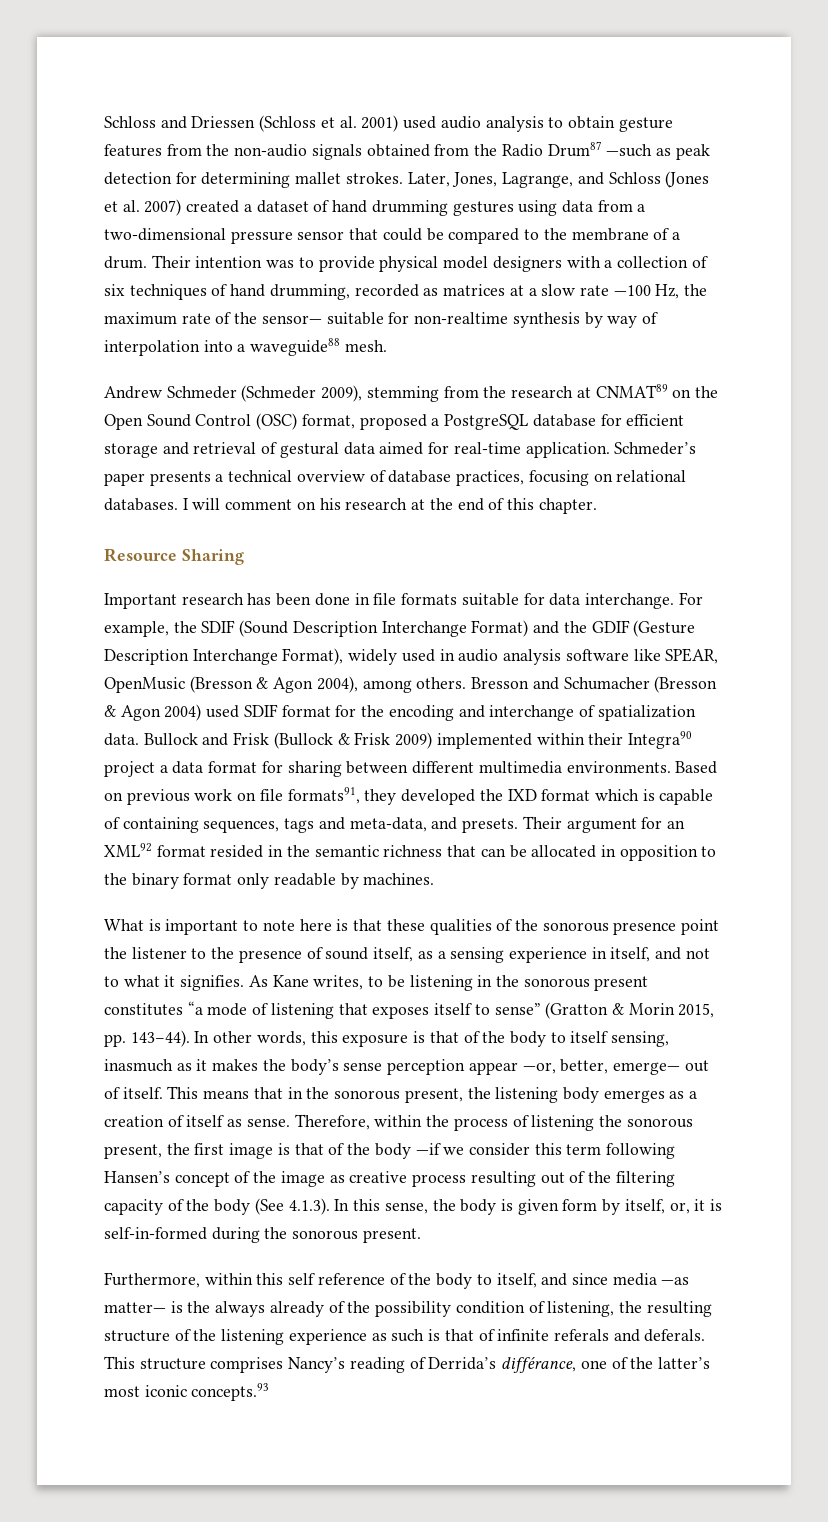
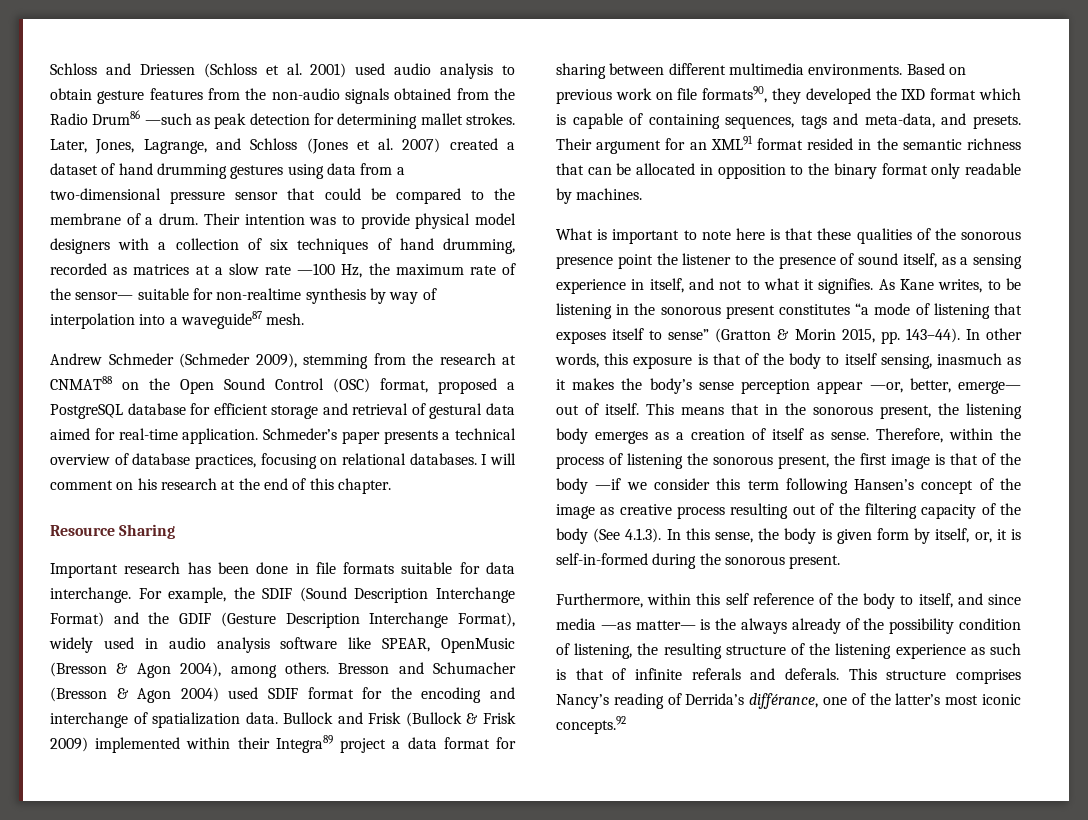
- Schloss and Driessen (Schloss et al. 2001) used audio analysis to obtain gesture features from the non-audio signals obtained from the Radio Drum87 —such as peak detection for determining mallet strokes.
+ Schloss and Driessen (Schloss et al. 2001) used audio analysis to obtain gesture features from the non-audio signals obtained from the Radio Drum86 —such as peak detection for determining mallet strokes.
- Their intention was to provide physical model designers with a collection of six techniques of hand drumming, recorded as matrices at a slow rate —100 Hz, the maximum rate of the sensor— suitable for non-realtime synthesis by way of interpolation into a waveguide88 mesh.
+ Their intention was to provide physical model designers with a collection of six techniques of hand drumming, recorded as matrices at a slow rate —100 Hz, the maximum rate of the sensor— suitable for non-realtime synthesis by way of interpolation into a waveguide87 mesh.
- Andrew Schmeder (Schmeder 2009), stemming from the research at CNMAT89 on the Open Sound Control (OSC) format, proposed a PostgreSQL database for efficient storage and retrieval of gestural data aimed for real-time application.
+ Andrew Schmeder (Schmeder 2009), stemming from the research at CNMAT88 on the Open Sound Control (OSC) format, proposed a PostgreSQL database for efficient storage and retrieval of gestural data aimed for real-time application.
- Bullock and Frisk (Bullock & Frisk 2009) implemented within their Integra90 project a data format for sharing between different multimedia environments.
+ Bullock and Frisk (Bullock & Frisk 2009) implemented within their Integra89 project a data format for sharing between different multimedia environments.
- Based on previous work on file formats91, they developed the IXD format which is capable of containing sequences, tags and meta-data, and presets.
+ Based on previous work on file formats90, they developed the IXD format which is capable of containing sequences, tags and meta-data, and presets.
- Their argument for an XML92 format resided in the semantic richness that can be allocated in opposition to the binary format only readable by machines.
+ Their argument for an XML91 format resided in the semantic richness that can be allocated in opposition to the binary format only readable by machines.
- This structure comprises Nancy’s reading of Derrida’s différance, one of the latter’s most iconic concepts.93
+ This structure comprises Nancy’s reading of Derrida’s différance, one of the latter’s most iconic concepts.92

